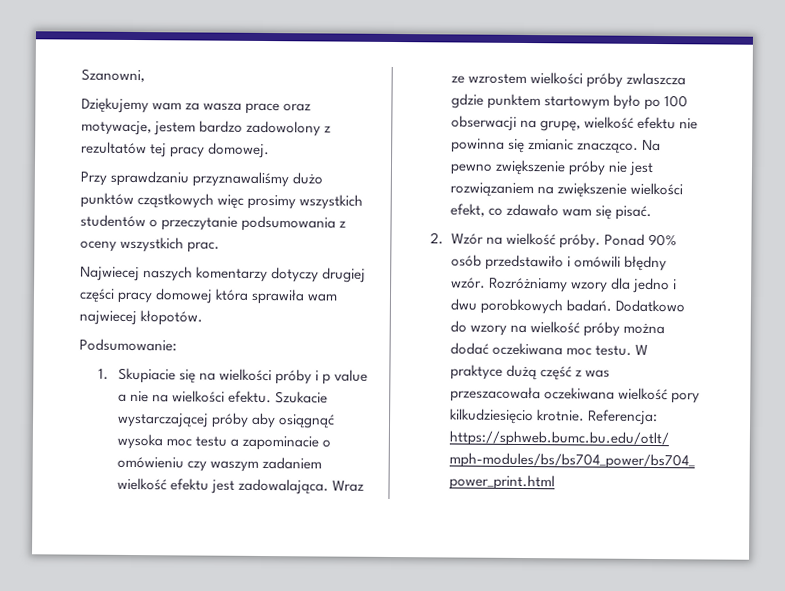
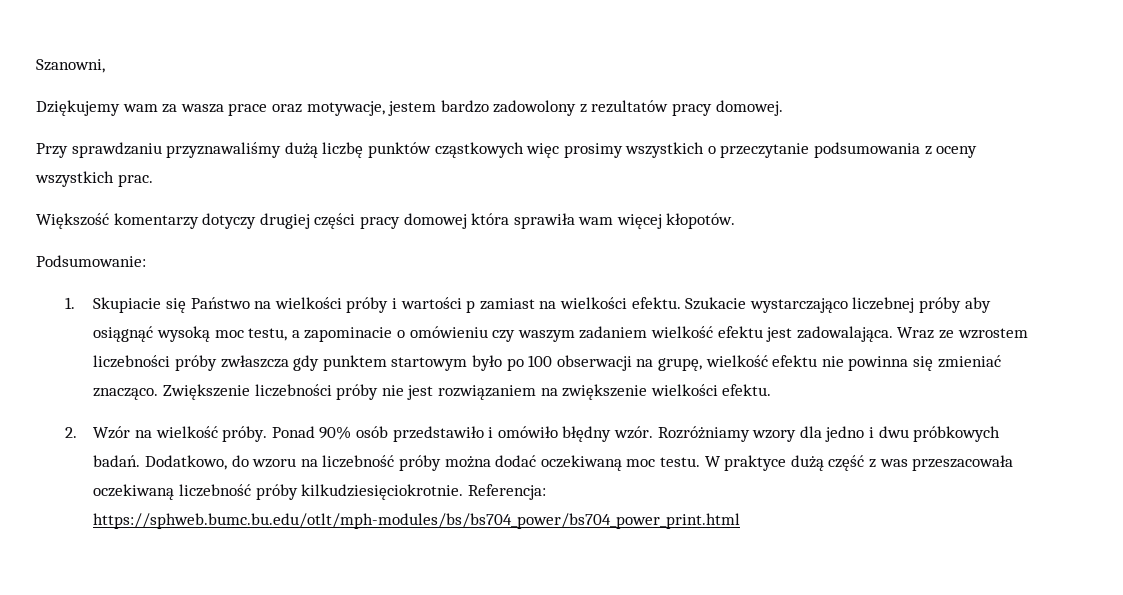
- Dziękujemy wam za wasza prace oraz motywacje, jestem bardzo zadowolony z rezultatów tej pracy domowej.
+ Dziękujemy wam za wasza prace oraz motywacje, jestem bardzo zadowolony z rezultatów pracy domowej.
- Przy sprawdzaniu przyznawaliśmy dużo punktów cząstkowych więc prosimy wszystkich studentów o przeczytanie podsumowania z oceny wszystkich prac.
+ Przy sprawdzaniu przyznawaliśmy dużą liczbę punktów cząstkowych więc prosimy wszystkich o przeczytanie podsumowania z oceny wszystkich prac.
- Najwiecej naszych komentarzy dotyczy drugiej części pracy domowej która sprawiła wam najwiecej kłopotów.
+ Większość komentarzy dotyczy drugiej części pracy domowej która sprawiła wam więcej kłopotów.
- 1. Skupiacie się na wielkości próby i p value a nie na wielkości efektu.
+ 1. Skupiacie się Państwo na wielkości próby i wartości p zamiast na wielkości efektu.
- Szukacie wystarczającej próby aby osiągnąć wysoka moc testu a zapominacie o omówieniu czy waszym zadaniem wielkość efektu jest zadowalająca.
+ Szukacie wystarczająco liczebnej próby aby osiągnąć wysoką moc testu, a zapominacie o omówieniu czy waszym zadaniem wielkość efektu jest zadowalająca.
- Wraz ze wzrostem wielkości próby zwlaszcza gdzie punktem startowym było po 100 obserwacji na grupę, wielkość efektu nie powinna się zmianic znacząco. Na pewno zwiększenie próby nie jest rozwiązaniem na zwiększenie wielkości efekt, co zdawało wam się pisać.
+ Wraz ze wzrostem liczebności próby zwłaszcza gdy punktem startowym było po 100 obserwacji na grupę, wielkość efektu nie powinna się zmieniać znacząco. Zwiększenie liczebności próby nie jest rozwiązaniem na zwiększenie wielkości efektu.
- Ponad 90% osób przedstawiło i omówili błędny wzór.
+ Ponad 90% osób przedstawiło i omówiło błędny wzór.
- Rozróżniamy wzory dla jedno i dwu porobkowych badań. Dodatkowo do wzory na wielkość próby można dodać oczekiwana moc testu.
+ Rozróżniamy wzory dla jedno i dwu próbkowych badań. Dodatkowo, do wzoru na liczebność próby można dodać oczekiwaną moc testu.
- W praktyce dużą część z was przeszacowała oczekiwana wielkość pory kilkudziesięcio krotnie.
+ W praktyce dużą część z was przeszacowała oczekiwaną liczebność próby kilkudziesięciokrotnie.

